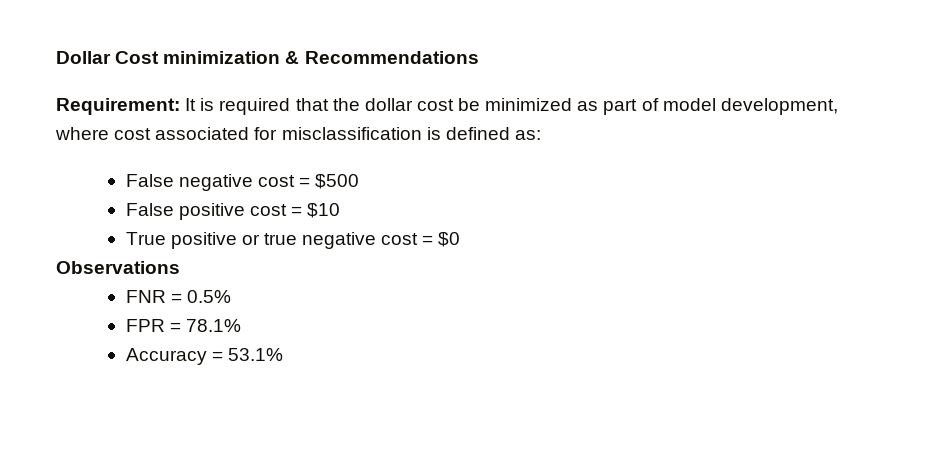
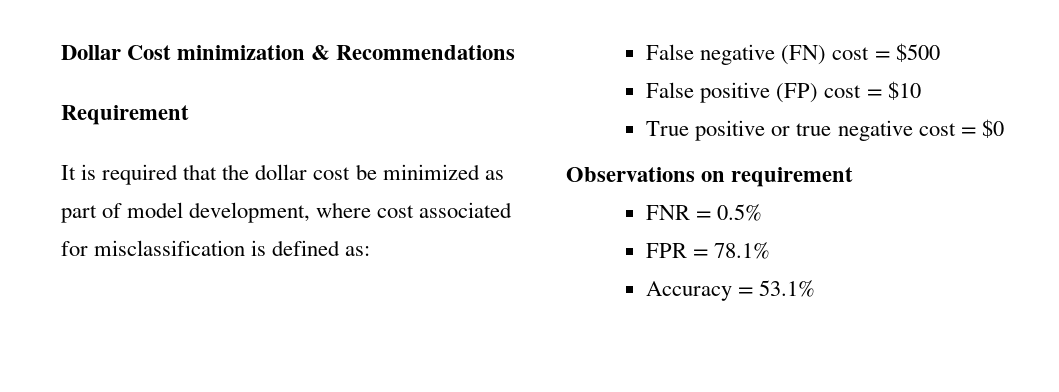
- Requirement: It is required that the dollar cost be minimized as part of model development, where cost associated for misclassification is defined as:
+ Requirement
+ It is required that the dollar cost be minimized as part of model development, where cost associated for misclassification is defined as:
- False negative cost = $500
+ False negative (FN) cost = $500
- False positive cost = $10
+ False positive (FP) cost = $10
- Observations
+ Observations on requirement

